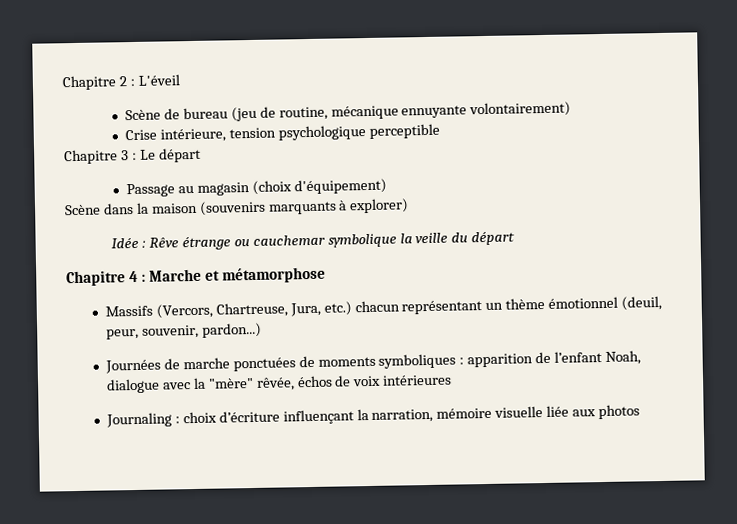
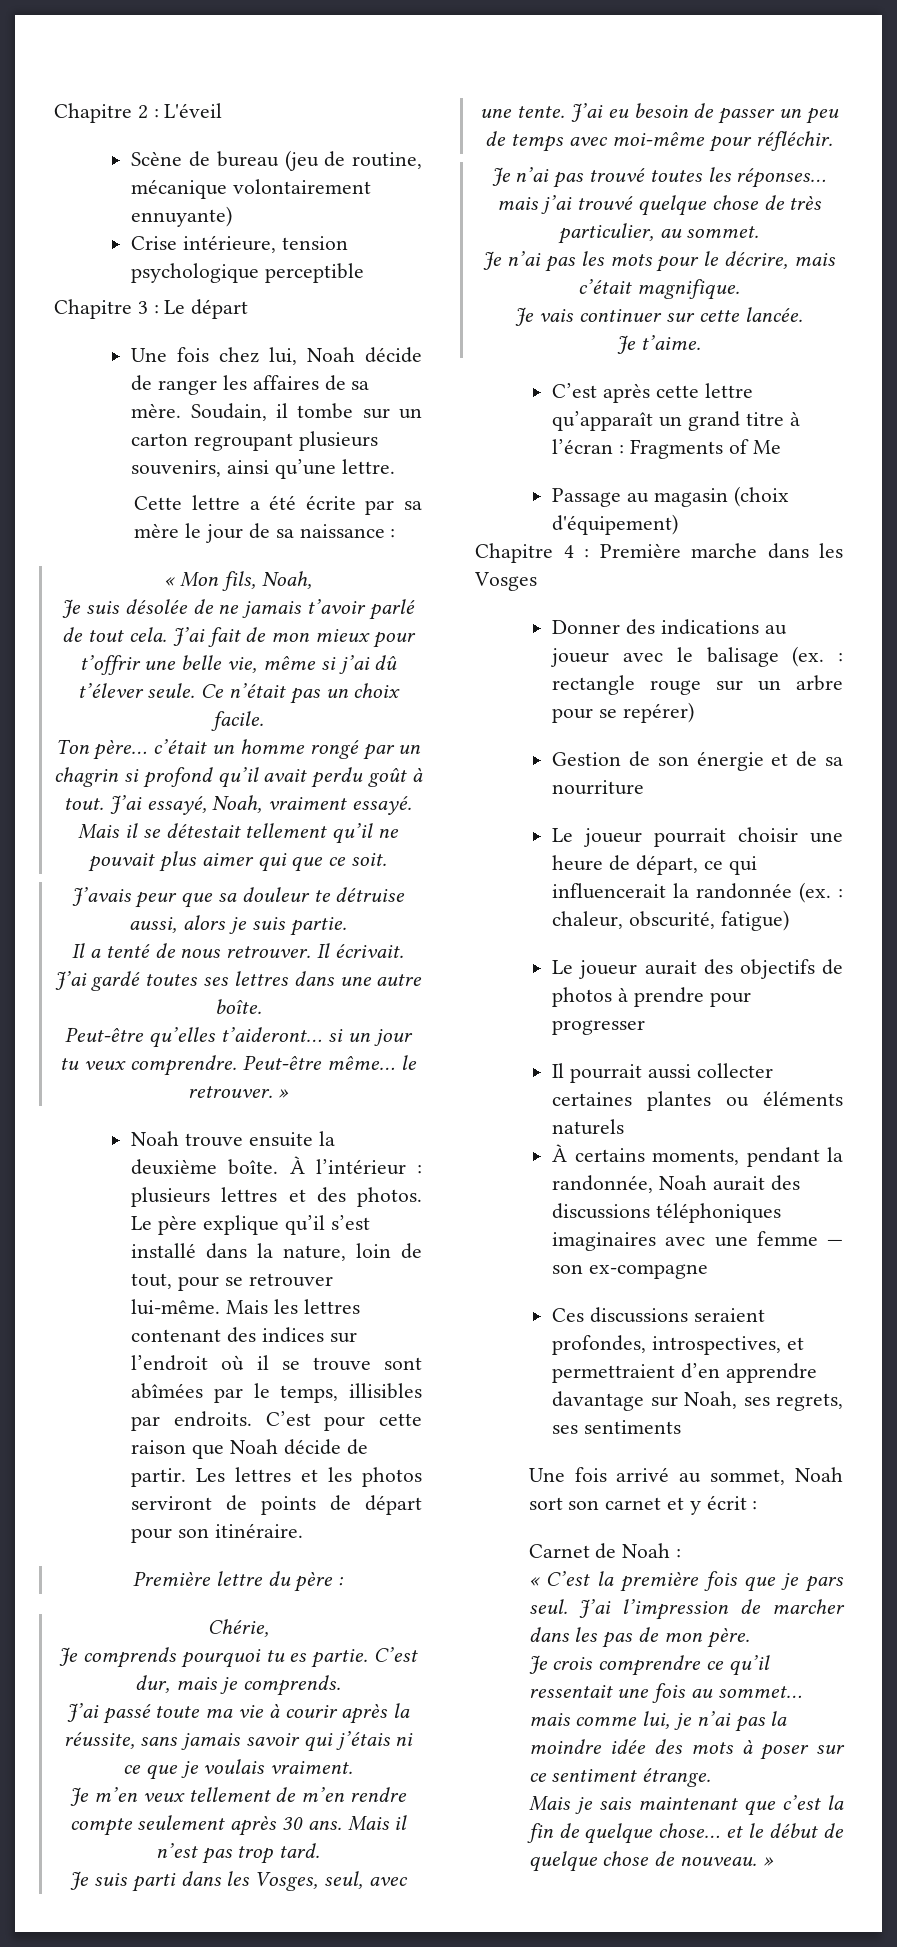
- Scène de bureau (jeu de routine, mécanique ennuyante volontairement)
+ Scène de bureau (jeu de routine, mécanique volontairement ennuyante)
+ Une fois chez lui, Noah décide de ranger les affaires de sa mère. Soudain, il tombe sur un carton regroupant plusieurs souvenirs, ainsi qu’une lettre.
+ Cette lettre a été écrite par sa mère le jour de sa naissance :
+ « Mon fils, Noah,
+ Je suis désolée de ne jamais t’avoir parlé de tout cela. J’ai fait de mon mieux pour t’offrir une belle vie, même si j’ai dû t’élever seule. Ce n’était pas un choix facile.
+ Ton père… c’était un homme rongé par un chagrin si profond qu’il avait perdu goût à tout. J’ai essayé, Noah, vraiment essayé. Mais il se détestait tellement qu’il ne pouvait plus aimer qui que ce soit.
+ J’avais peur que sa douleur te détruise aussi, alors je suis partie.
+ Il a tenté de nous retrouver. Il écrivait. J’ai gardé toutes ses lettres dans une autre boîte.
+ Peut-être qu’elles t’aideront… si un jour tu veux comprendre. Peut-être même… le retrouver. »
+ Noah trouve ensuite la deuxième boîte. À l’intérieur : plusieurs lettres et des photos. Le père explique qu’il s’est installé dans la nature, loin de tout, pour se retrouver lui-même. Mais les lettres contenant des indices sur l’endroit où il se trouve sont abîmées par le temps, illisibles par endroits. C’est pour cette raison que Noah décide de partir. Les lettres et les photos serviront de points de départ pour son itinéraire.
+ Première lettre du père :
+ Chérie,
+ Je comprends pourquoi tu es partie. C’est dur, mais je comprends.
+ J’ai passé toute ma vie à courir après la réussite, sans jamais savoir qui j’étais ni ce que je voulais vraiment.
+ Je m’en veux tellement de m’en rendre compte seulement après 30 ans. Mais il n’est pas trop tard.
+ Je suis parti dans les Vosges, seul, avec une tente. J’ai eu besoin de passer un peu de temps avec moi-même pour réfléchir.
+ Je n’ai pas trouvé toutes les réponses… mais j’ai trouvé quelque chose de très particulier, au sommet.
+ Je n’ai pas les mots pour le décrire, mais c’était magnifique.
+ Je vais continuer sur cette lancée.
+ Je t’aime.
+ C’est après cette lettre qu’apparaît un grand titre à l’écran : Fragments of Me
- Scène dans la maison (souvenirs marquants à explorer)
- Idée : Rêve étrange ou cauchemar symbolique la veille du départ
- Chapitre 4 : Marche et métamorphose
- Massifs (Vercors, Chartreuse, Jura, etc.) chacun représentant un thème émotionnel (deuil, peur, souvenir, pardon...)
- Journées de marche ponctuées de moments symboliques : apparition de l’enfant Noah, dialogue avec la "mère" rêvée, échos de voix intérieures
- Journaling : choix d’écriture influençant la narration, mémoire visuelle liée aux photos
+ Chapitre 4 : Première marche dans les Vosges
+ Donner des indications au joueur avec le balisage (ex. : rectangle rouge sur un arbre pour se repérer)
+ Gestion de son énergie et de sa nourriture
+ Le joueur pourrait choisir une heure de départ, ce qui influencerait la randonnée (ex. : chaleur, obscurité, fatigue)
+ Le joueur aurait des objectifs de photos à prendre pour progresser
+ Il pourrait aussi collecter certaines plantes ou éléments naturels
+ À certains moments, pendant la randonnée, Noah aurait des discussions téléphoniques imaginaires avec une femme — son ex-compagne
+ Ces discussions seraient profondes, introspectives, et permettraient d’en apprendre davantage sur Noah, ses regrets, ses sentiments
+ Une fois arrivé au sommet, Noah sort son carnet et y écrit :
+ Carnet de Noah :
+ « C’est la première fois que je pars seul. J’ai l’impression de marcher dans les pas de mon père.
+ Je crois comprendre ce qu’il ressentait une fois au sommet… mais comme lui, je n’ai pas la moindre idée des mots à poser sur ce sentiment étrange.
+ Mais je sais maintenant que c’est la fin de quelque chose… et le début de quelque chose de nouveau. »

